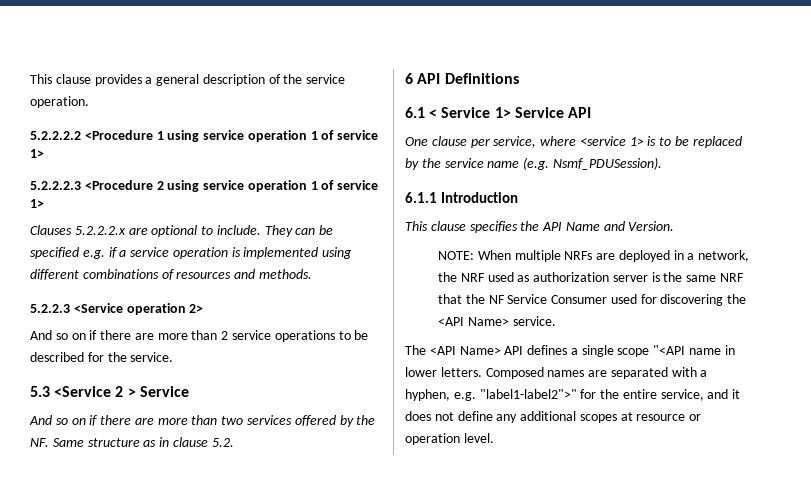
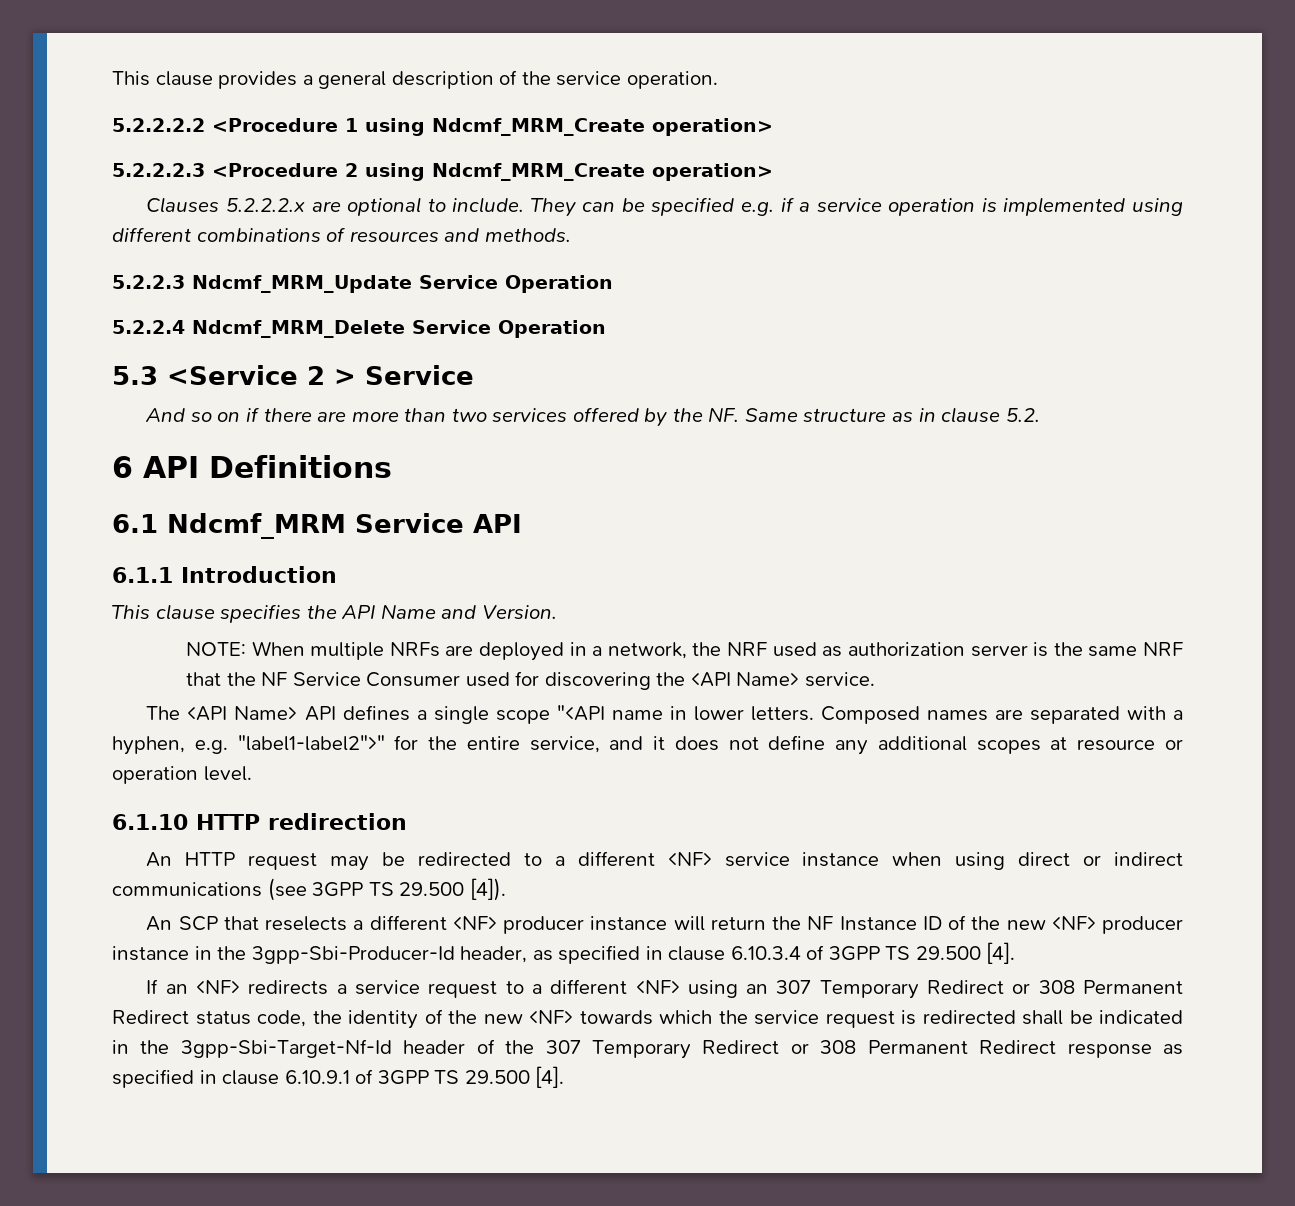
- 5.2.2.2.2 <Procedure 1 using service operation 1 of service 1>
- 5.2.2.2.3 <Procedure 2 using service operation 1 of service 1>
+ 5.2.2.2.2 <Procedure 1 using Ndcmf_MRM_Create operation>
+ 5.2.2.2.3 <Procedure 2 using Ndcmf_MRM_Create operation>
- 5.2.2.3 <Service operation 2>
- And so on if there are more than 2 service operations to be described for the service.
+ 5.2.2.3 Ndcmf_MRM_Update Service Operation
+ 5.2.2.4 Ndcmf_MRM_Delete Service Operation
- 6.1 < Service 1> Service API
+ 6.1 Ndcmf_MRM Service API
- One clause per service, where <service 1> is to be replaced by the service name (e.g. Nsmf_PDUSession).
+ 6.1.10 HTTP redirection
+ An HTTP request may be redirected to a different <NF> service instance when using direct or indirect communications (see 3GPP TS 29.500 [4]).
+ An SCP that reselects a different <NF> producer instance will return the NF Instance ID of the new <NF> producer instance in the 3gpp-Sbi-Producer-Id header, as specified in clause 6.10.3.4 of 3GPP TS 29.500 [4].
+ If an <NF> redirects a service request to a different <NF> using an 307 Temporary Redirect or 308 Permanent Redirect status code, the identity of the new <NF> towards which the service request is redirected shall be indicated in the 3gpp-Sbi-Target-Nf-Id header of the 307 Temporary Redirect or 308 Permanent Redirect response as specified in clause 6.10.9.1 of 3GPP TS 29.500 [4].

